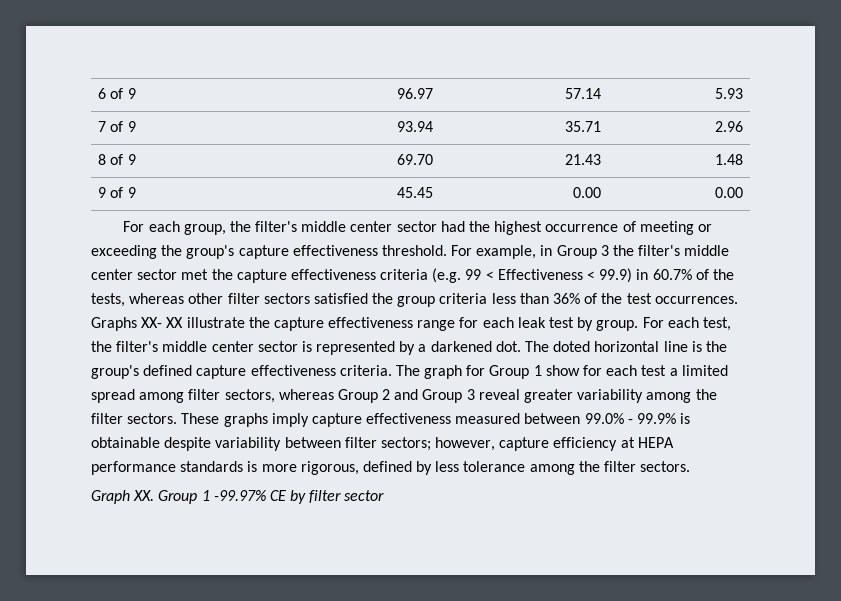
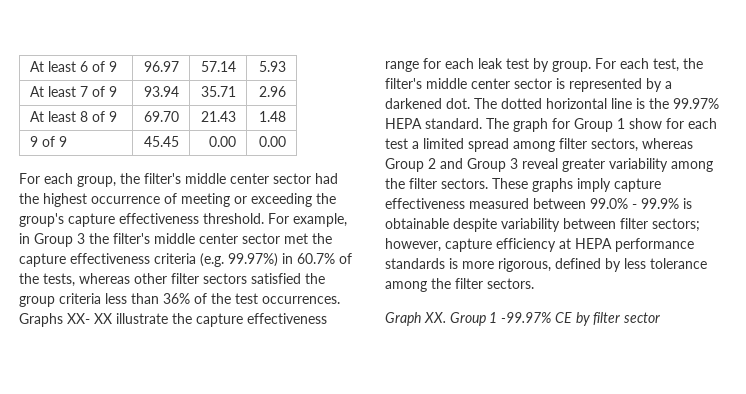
- 6 of 9 | 96.97 | 57.14 | 5.93
+ At least 6 of 9 | 96.97 | 57.14 | 5.93
- 7 of 9 | 93.94 | 35.71 | 2.96
+ At least 7 of 9 | 93.94 | 35.71 | 2.96
- 8 of 9 | 69.70 | 21.43 | 1.48
+ At least 8 of 9 | 69.70 | 21.43 | 1.48
- For example, in Group 3 the filter's middle center sector met the capture effectiveness criteria (e.g. 99 < Effectiveness < 99.9) in 60.7% of the tests, whereas other filter sectors satisfied the group criteria less than 36% of the test occurrences.
+ For example, in Group 3 the filter's middle center sector met the capture effectiveness criteria (e.g. 99.97%) in 60.7% of the tests, whereas other filter sectors satisfied the group criteria less than 36% of the test occurrences.
- The doted horizontal line is the group's defined capture effectiveness criteria.
+ The dotted horizontal line is the 99.97% HEPA standard.

